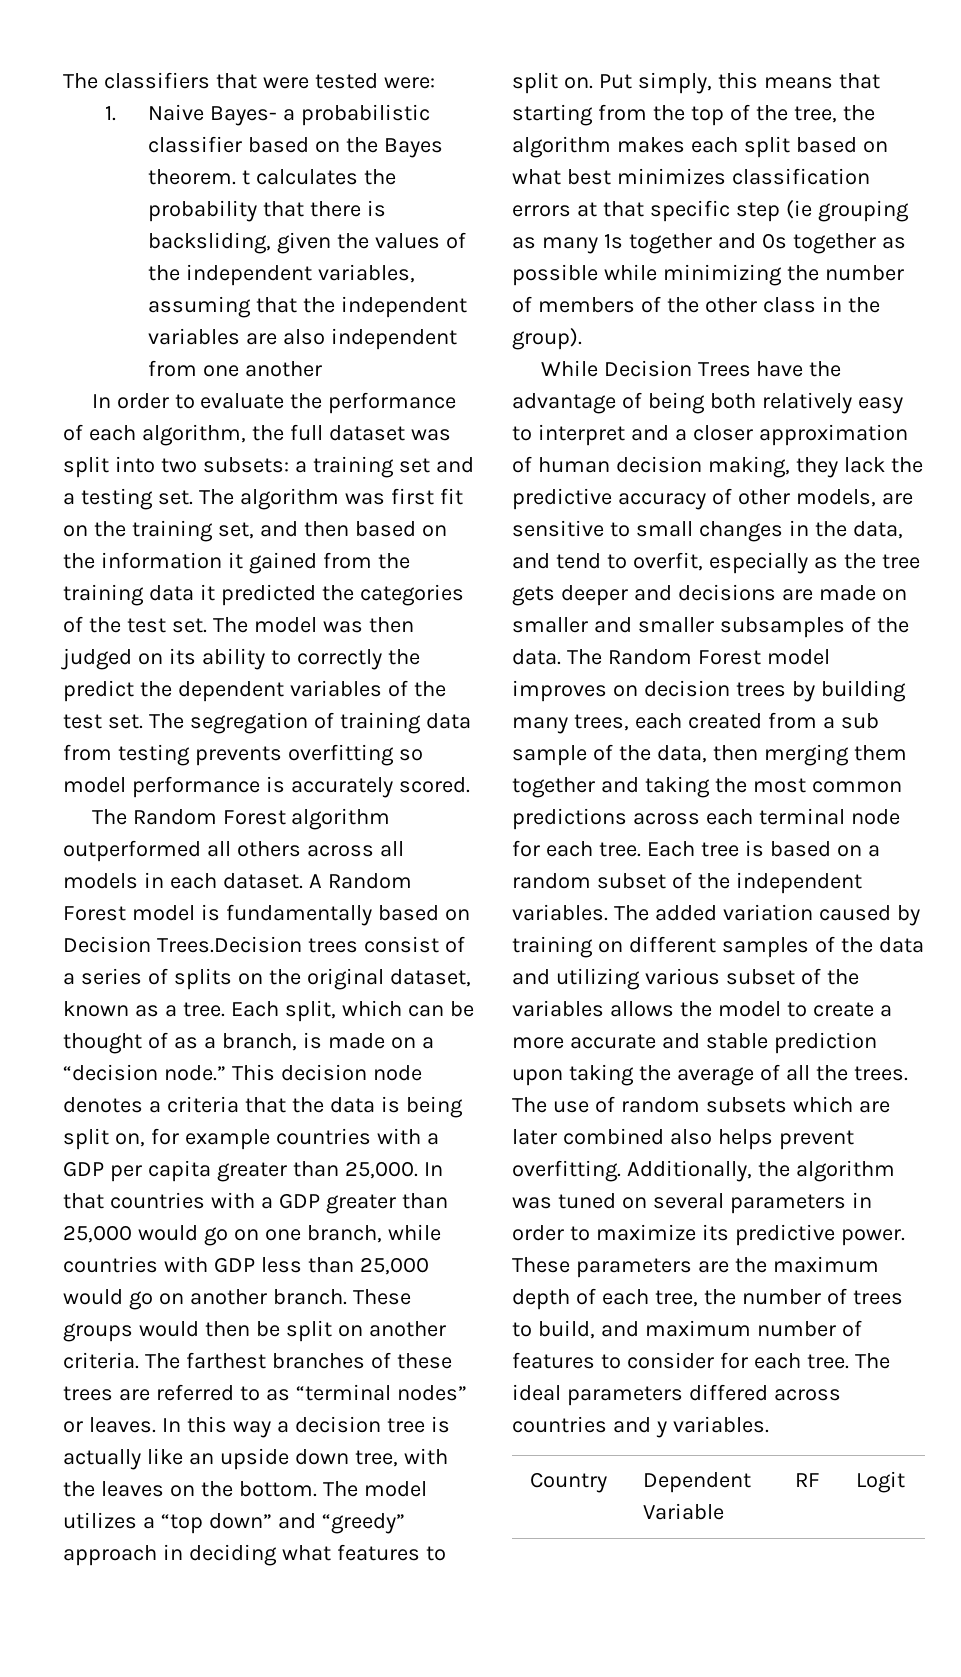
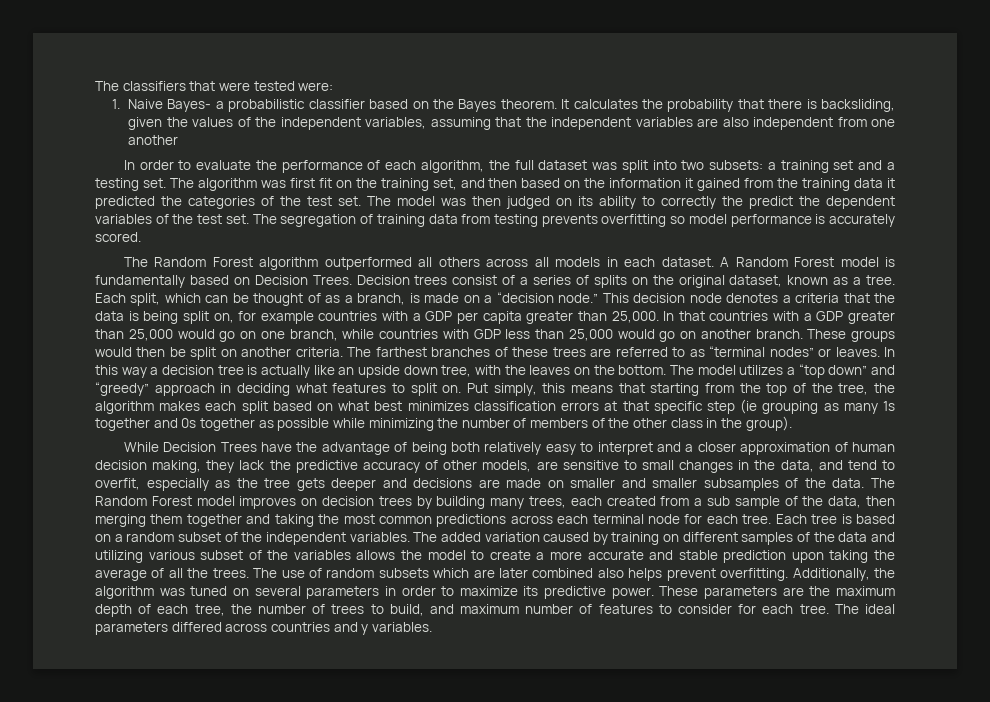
- 1. Naive Bayes- a probabilistic classifier based on the Bayes theorem. t calculates the probability that there is backsliding, given the values of the independent variables, assuming that the independent variables are also independent from one another
+ 1. Naive Bayes- a probabilistic classifier based on the Bayes theorem. It calculates the probability that there is backsliding, given the values of the independent variables, assuming that the independent variables are also independent from one another
- A Random Forest model is fundamentally based on Decision Trees.Decision trees consist of a series of splits on the original dataset, known as a tree.
+ A Random Forest model is fundamentally based on Decision Trees. Decision trees consist of a series of splits on the original dataset, known as a tree.
- Country | Dependent Variable | RF | Logit

